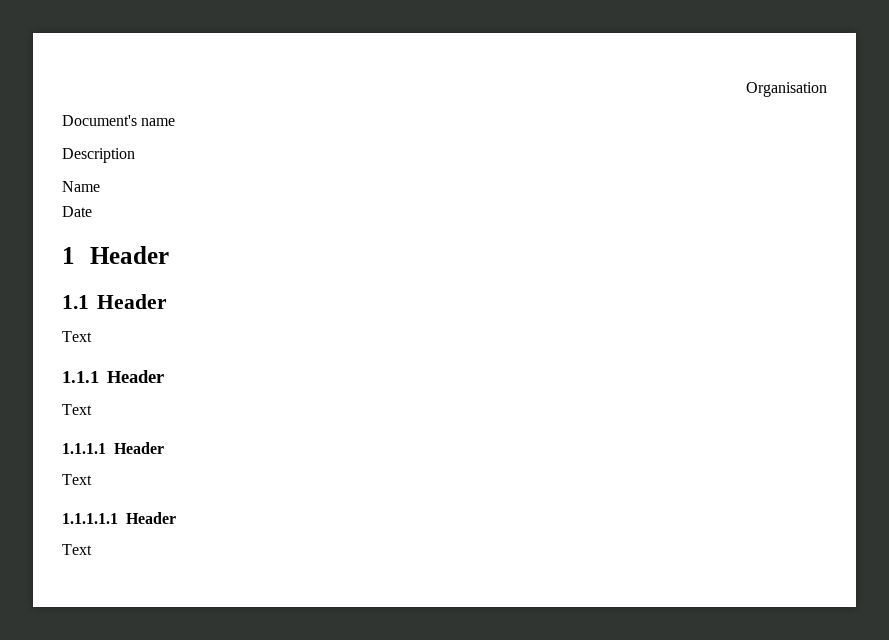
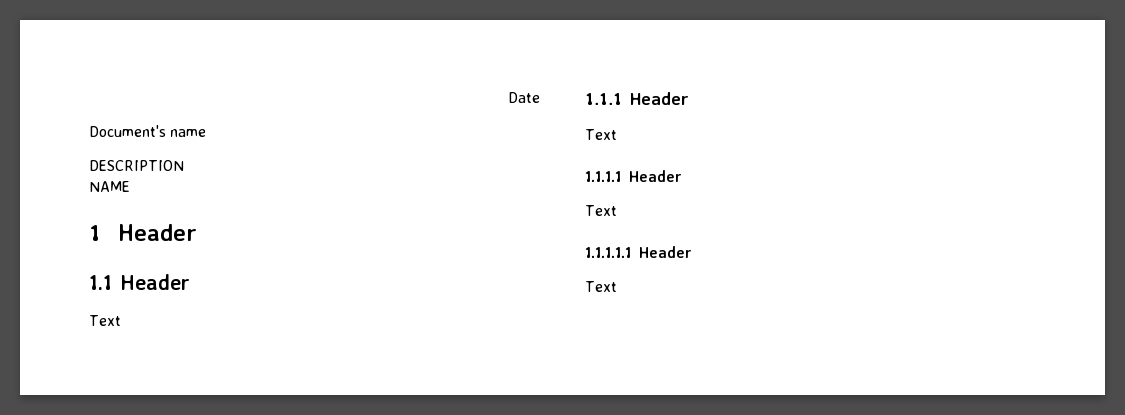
- Organisation
+ Date
- Description
- Name
- Date
+ DESCRIPTION
+ NAME

